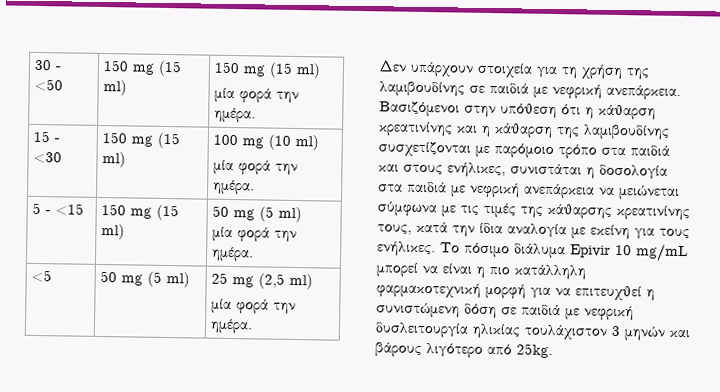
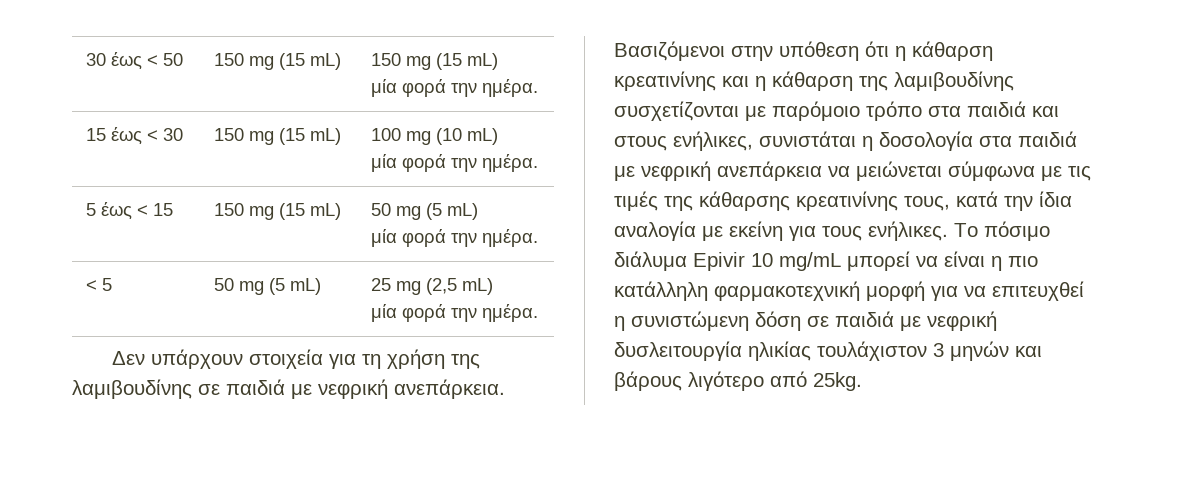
- 30 - <50 | 150 mg (15 ml) | 150 mg (15 ml)
+ 30 έως < 50 | 150 mg (15 mL) | 150 mg (15 mL)
- 15 - <30 | 150 mg (15 ml) | 100 mg (10 ml)
+ 15 έως < 30 | 150 mg (15 mL) | 100 mg (10 mL)
- 5 - <15 | 150 mg (15 ml) | 50 mg (5 ml)
+ 5 έως < 15 | 150 mg (15 mL) | 50 mg (5 mL)
  μία φορά την ημέρα.
- <5 | 50 mg (5 ml) | 25 mg (2,5 ml)
+ < 5 | 50 mg (5 mL) | 25 mg (2,5 mL)

